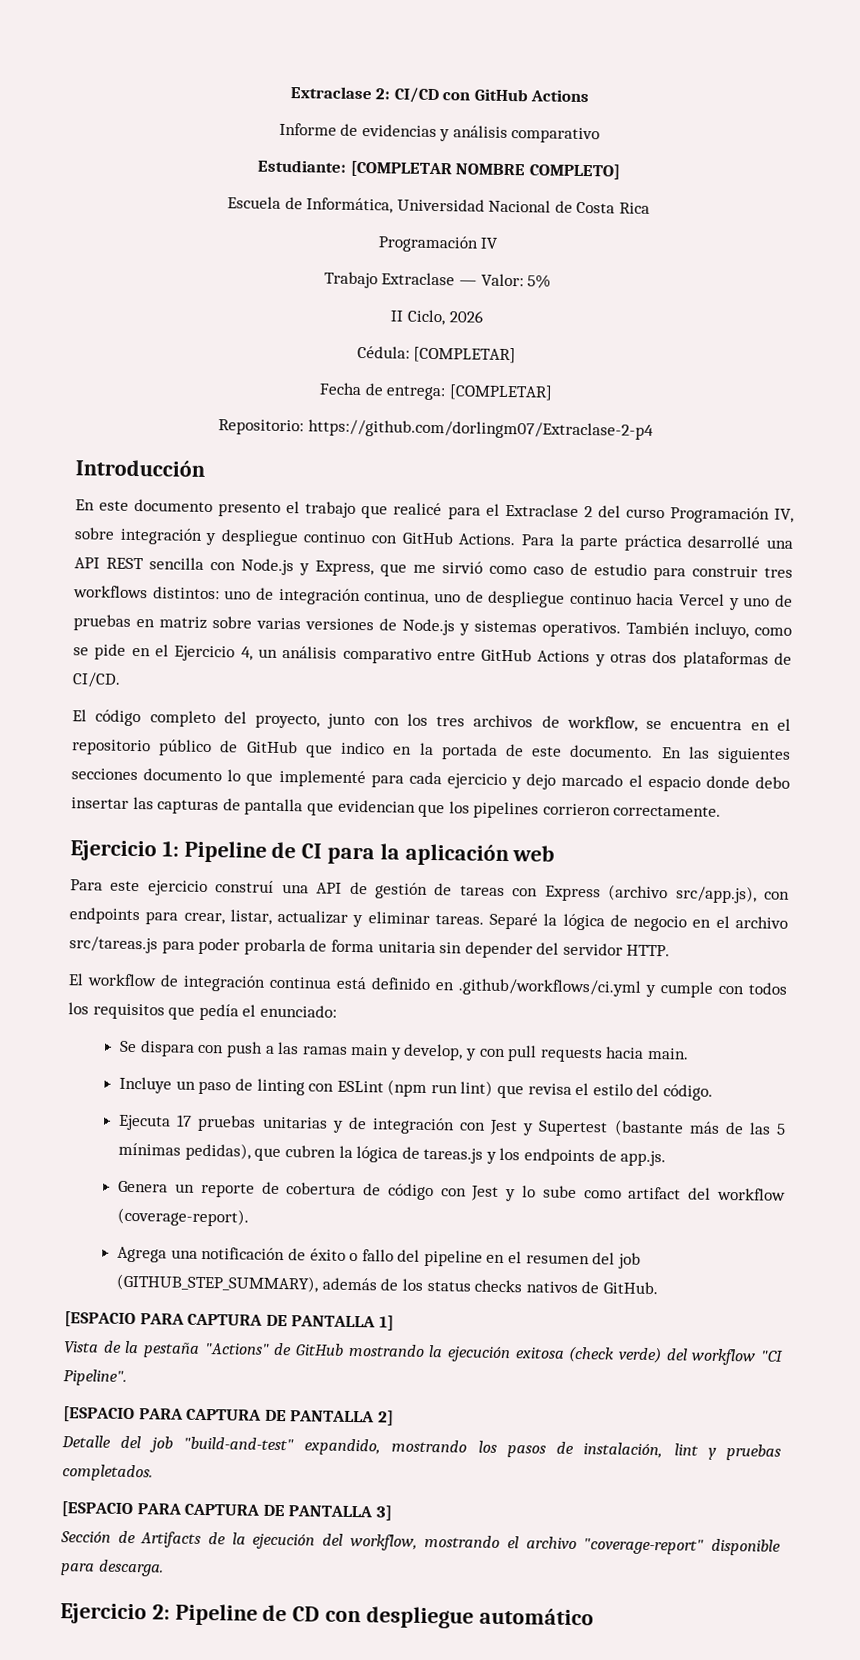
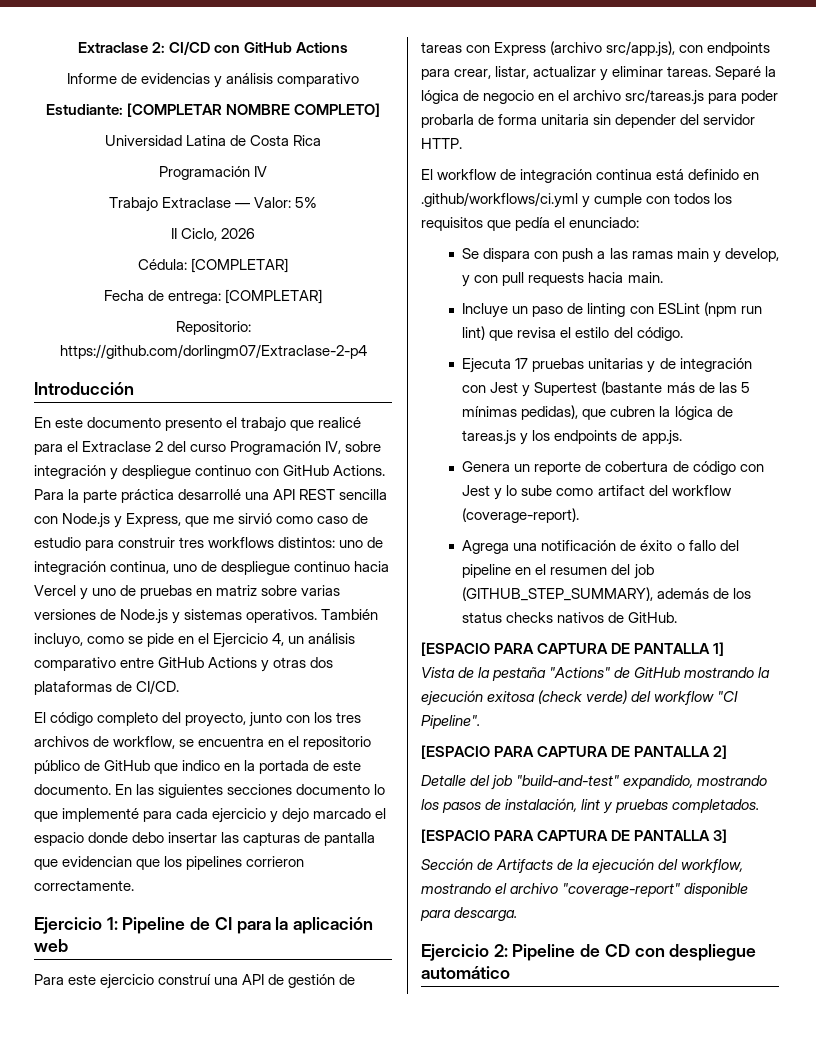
- Escuela de Informática, Universidad Nacional de Costa Rica
+ Universidad Latina de Costa Rica

